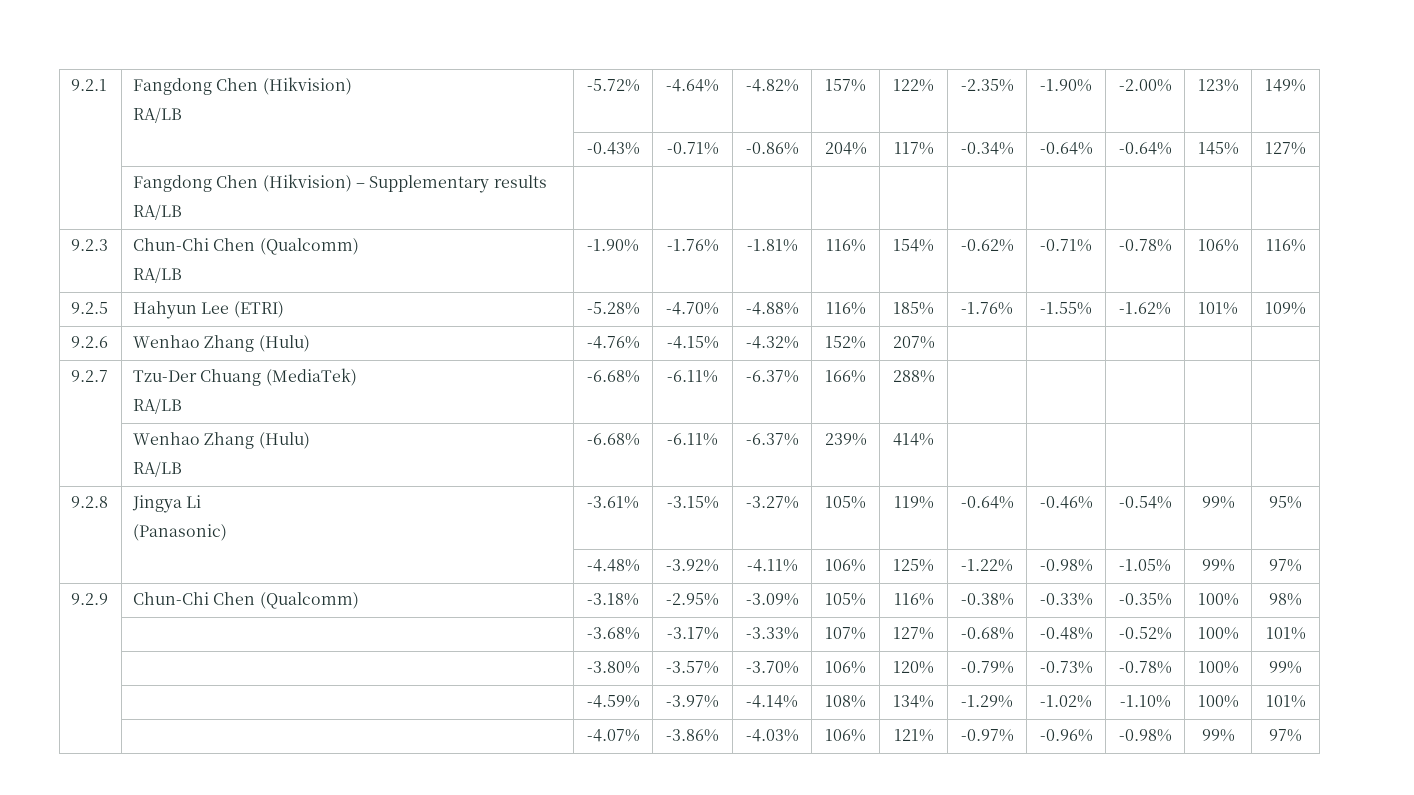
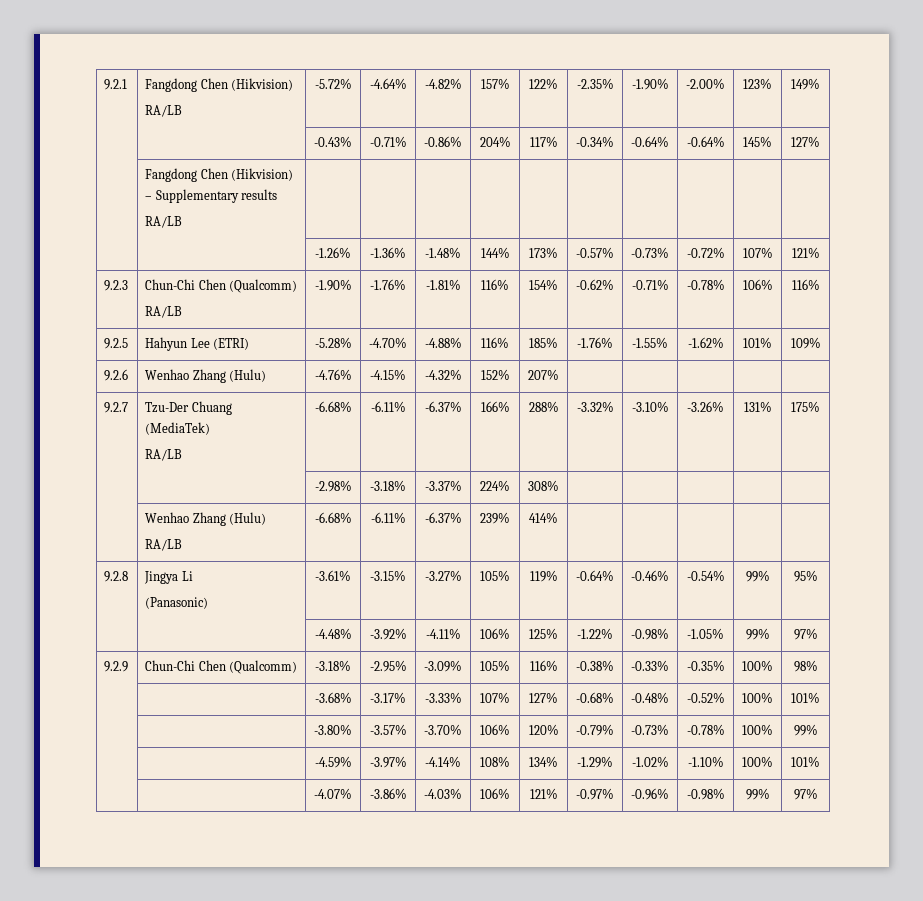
+ | | -1.26% | -1.36% | -1.48% | 144% | 173% | -0.57% | -0.73% | -0.72% | 107% | 121%
  9.2.7 | Tzu-Der Chuang (MediaTek)
- RA/LB | -6.68% | -6.11% | -6.37% | 166% | 288% | | | | |
+ RA/LB | -6.68% | -6.11% | -6.37% | 166% | 288% | -3.32% | -3.10% | -3.26% | 131% | 175%
+ | | -2.98% | -3.18% | -3.37% | 224% | 308% | | | | |

